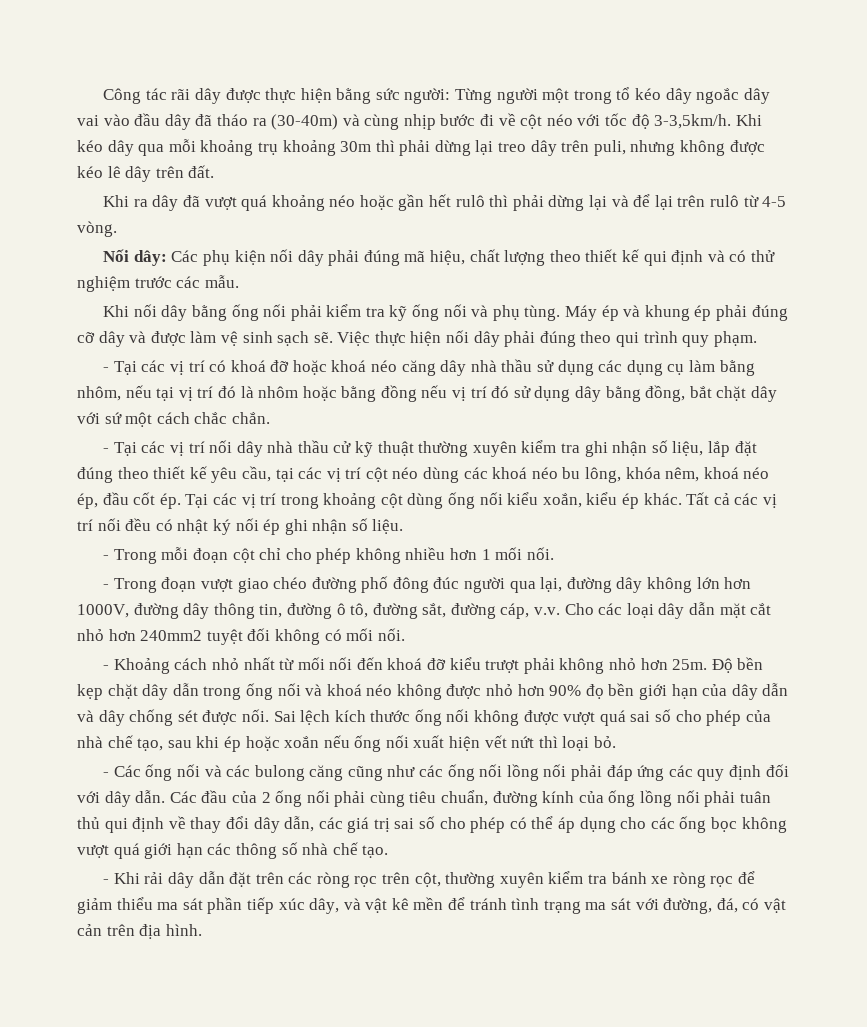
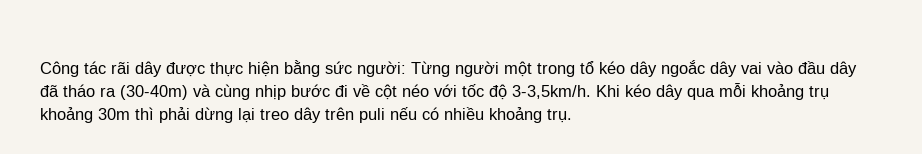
- Khi kéo dây qua mỗi khoảng trụ khoảng 30m thì phải dừng lại treo dây trên puli, nhưng không được kéo lê dây trên đất.
- Khi ra dây đã vượt quá khoảng néo hoặc gần hết rulô thì phải dừng lại và để lại trên rulô từ 4-5 vòng.
- Nối dây: Các phụ kiện nối dây phải đúng mã hiệu, chất lượng theo thiết kế qui định và có thử nghiệm trước các mẫu.
- Khi nối dây bằng ống nối phải kiểm tra kỹ ống nối và phụ tùng. Máy ép và khung ép phải đúng cỡ dây và được làm vệ sinh sạch sẽ. Việc thực hiện nối dây phải đúng theo qui trình quy phạm.
- - Tại các vị trí có khoá đỡ hoặc khoá néo căng dây nhà thầu sử dụng các dụng cụ làm bằng nhôm, nếu tại vị trí đó là nhôm hoặc bằng đồng nếu vị trí đó sử dụng dây bằng đồng, bắt chặt dây với sứ một cách chắc chắn.
- - Tại các vị trí nối dây nhà thầu cử kỹ thuật thường xuyên kiểm tra ghi nhận số liệu, lắp đặt đúng theo thiết kế yêu cầu, tại các vị trí cột néo dùng các khoá néo bu lông, khóa nêm, khoá néo ép, đầu cốt ép. Tại các vị trí trong khoảng cột dùng ống nối kiểu xoắn, kiểu ép khác. Tất cả các vị trí nối đều có nhật ký nối ép ghi nhận số liệu.
- - Trong mỗi đoạn cột chỉ cho phép không nhiều hơn 1 mối nối.
- - Trong đoạn vượt giao chéo đường phố đông đúc người qua lại, đường dây không lớn hơn 1000V, đường dây thông tin, đường ô tô, đường sắt, đường cáp, v.v. Cho các loại dây dẫn mặt cắt nhỏ hơn 240mm2 tuyệt đối không có mối nối.
- - Khoảng cách nhỏ nhất từ mối nối đến khoá đỡ kiểu trượt phải không nhỏ hơn 25m. Độ bền kẹp chặt dây dẫn trong ống nối và khoá néo không được nhỏ hơn 90% đọ bền giới hạn của dây dẫn và dây chống sét được nối. Sai lệch kích thước ống nối không được vượt quá sai số cho phép của nhà chế tạo, sau khi ép hoặc xoắn nếu ống nối xuất hiện vết nứt thì loại bỏ.
- - Các ống nối và các bulong căng cũng như các ống nối lồng nối phải đáp ứng các quy định đối với dây dẫn. Các đầu của 2 ống nối phải cùng tiêu chuẩn, đường kính của ống lồng nối phải tuân thủ qui định về thay đổi dây dẫn, các giá trị sai số cho phép có thể áp dụng cho các ống bọc không vượt quá giới hạn các thông số nhà chế tạo.
- - Khi rải dây dẫn đặt trên các ròng rọc trên cột, thường xuyên kiểm tra bánh xe ròng rọc để giảm thiểu ma sát phần tiếp xúc dây, và vật kê mền để tránh tình trạng ma sát với đường, đá, có vật cản trên địa hình.
+ Khi kéo dây qua mỗi khoảng trụ khoảng 30m thì phải dừng lại treo dây trên puli nếu có nhiều khoảng trụ.

